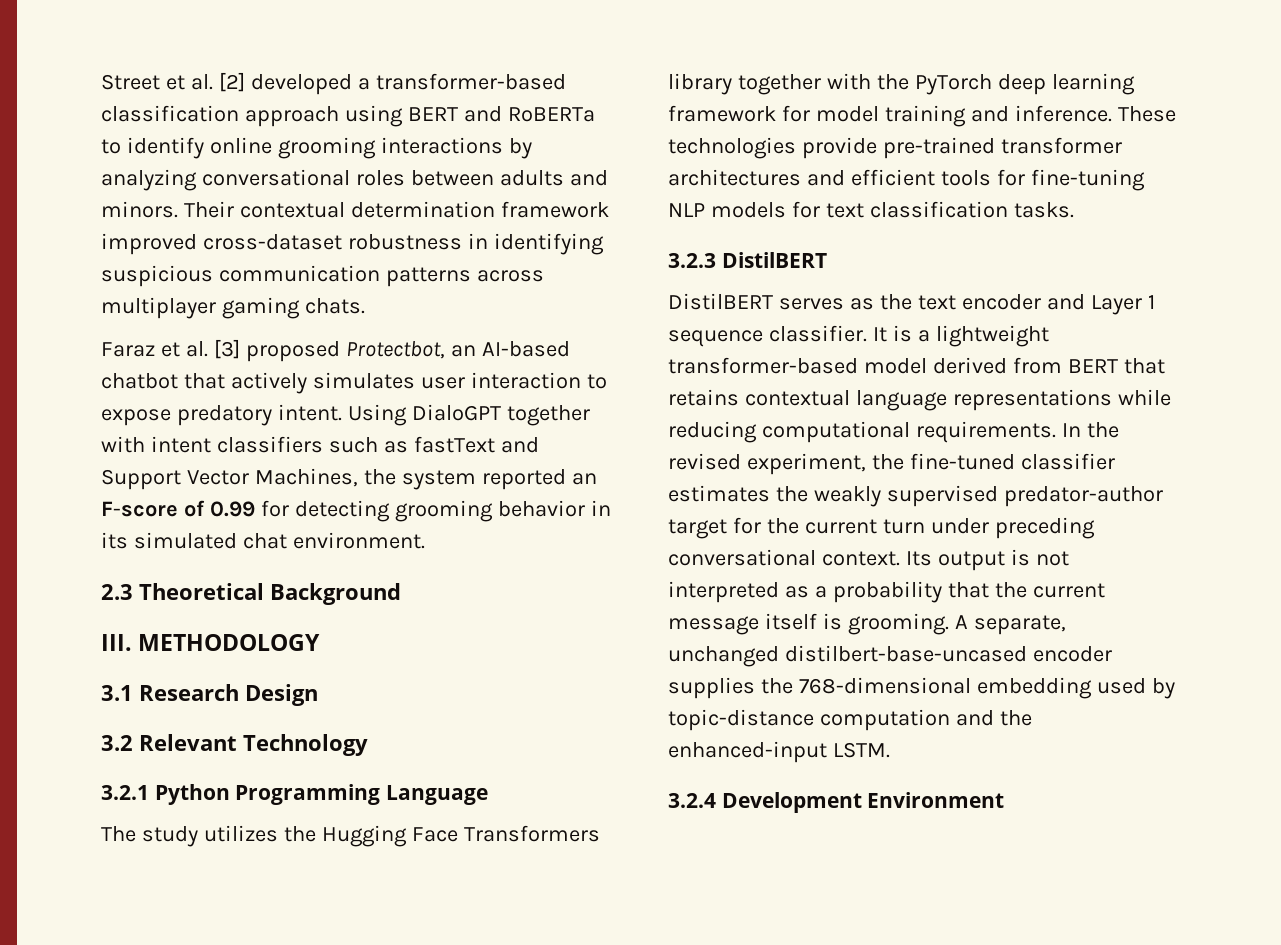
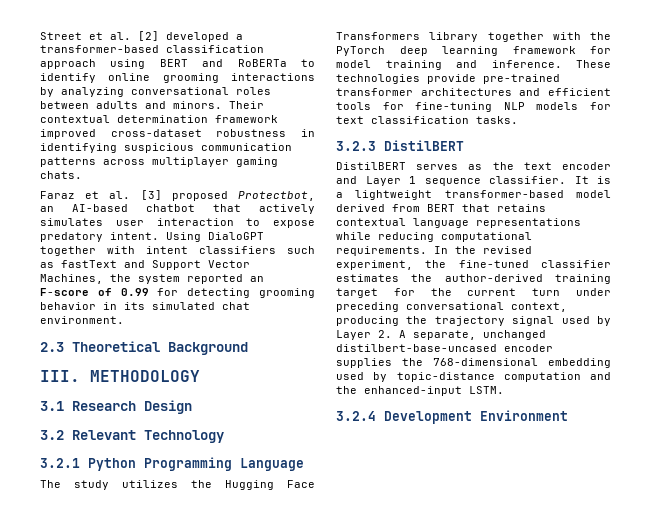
- In the revised experiment, the fine-tuned classifier estimates the weakly supervised predator-author target for the current turn under preceding conversational context. Its output is not interpreted as a probability that the current message itself is grooming. A separate, unchanged distilbert-base-uncased encoder supplies the 768-dimensional embedding used by topic-distance computation and the enhanced-input LSTM.
+ In the revised experiment, the fine-tuned classifier estimates the author-derived training target for the current turn under preceding conversational context, producing the trajectory signal used by Layer 2. A separate, unchanged distilbert-base-uncased encoder supplies the 768-dimensional embedding used by topic-distance computation and the enhanced-input LSTM.

